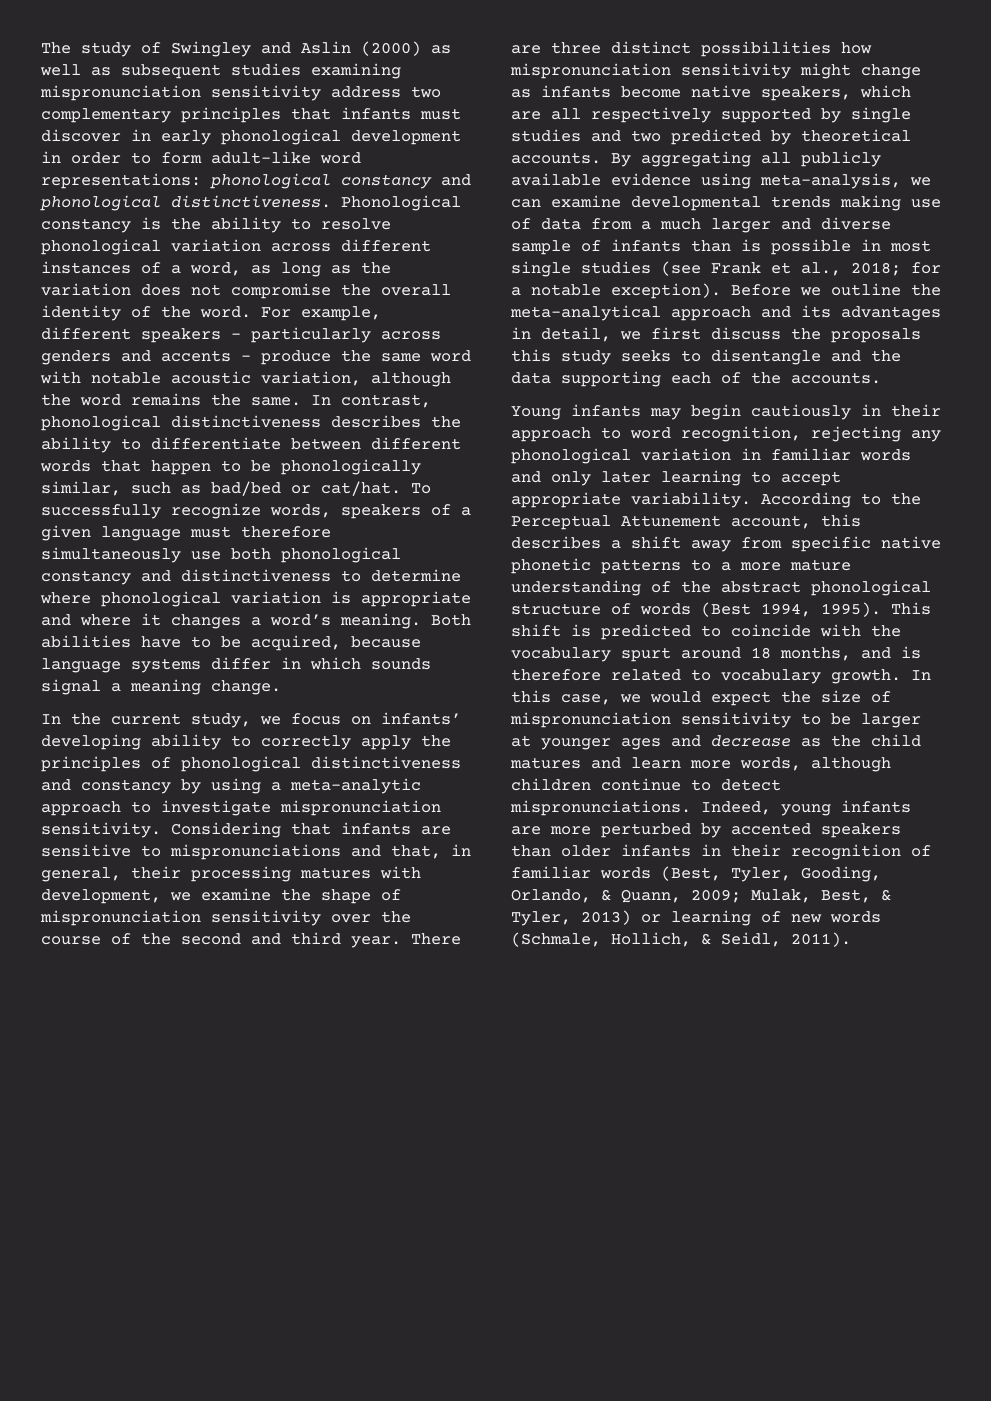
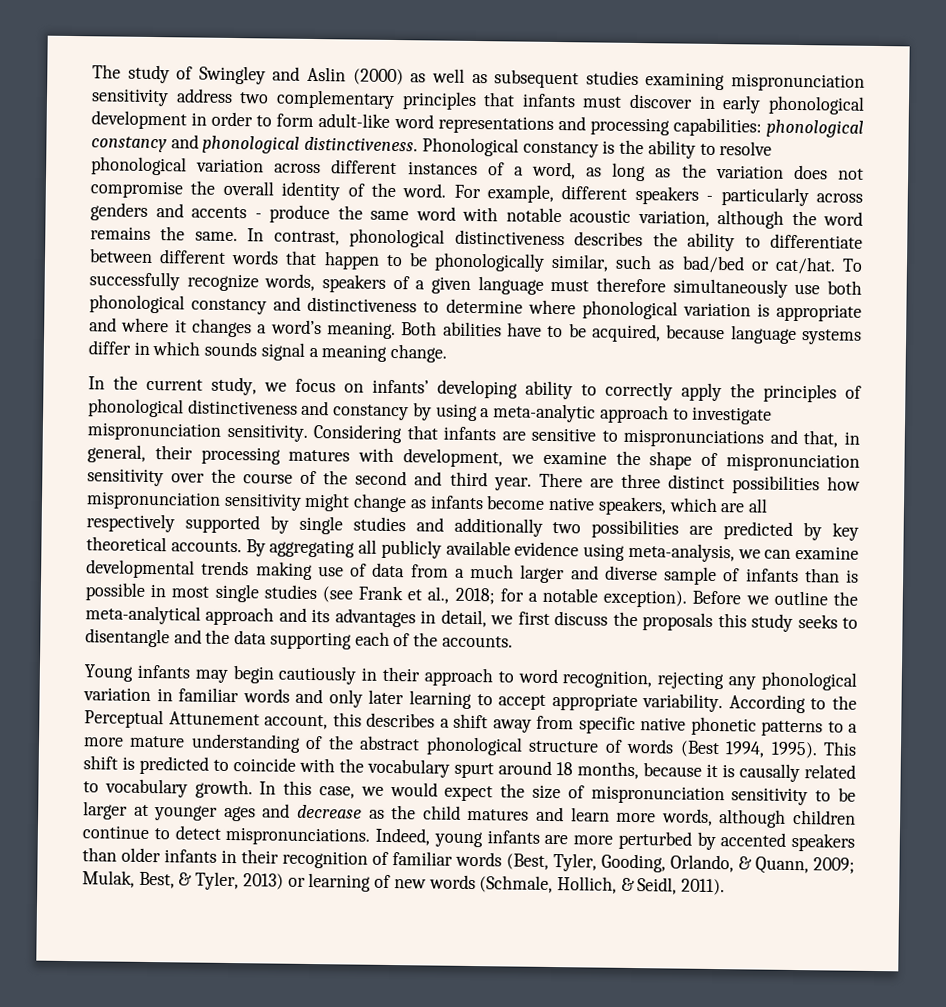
- The study of Swingley and Aslin (2000) as well as subsequent studies examining mispronunciation sensitivity address two complementary principles that infants must discover in early phonological development in order to form adult-like word representations: phonological constancy and phonological distinctiveness.
+ The study of Swingley and Aslin (2000) as well as subsequent studies examining mispronunciation sensitivity address two complementary principles that infants must discover in early phonological development in order to form adult-like word representations and processing capabilities: phonological constancy and phonological distinctiveness.
- There are three distinct possibilities how mispronunciation sensitivity might change as infants become native speakers, which are all respectively supported by single studies and two predicted by theoretical accounts.
+ There are three distinct possibilities how mispronunciation sensitivity might change as infants become native speakers, which are all respectively supported by single studies and additionally two possibilities are predicted by key theoretical accounts.
- This shift is predicted to coincide with the vocabulary spurt around 18 months, and is therefore related to vocabulary growth.
+ This shift is predicted to coincide with the vocabulary spurt around 18 months, because it is causally related to vocabulary growth.

